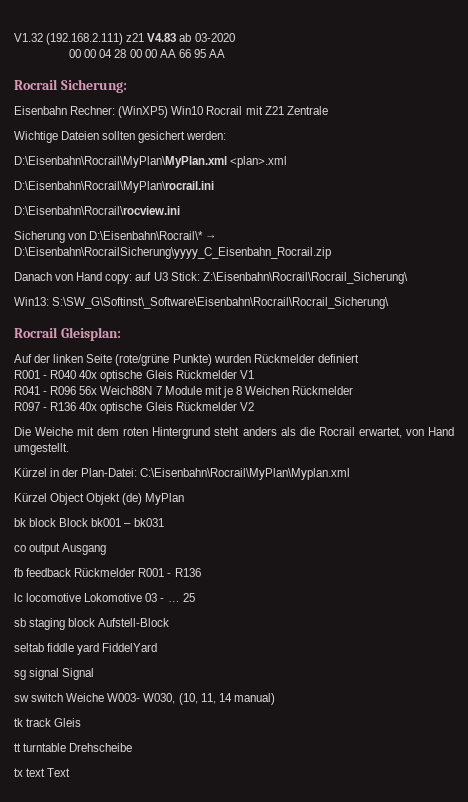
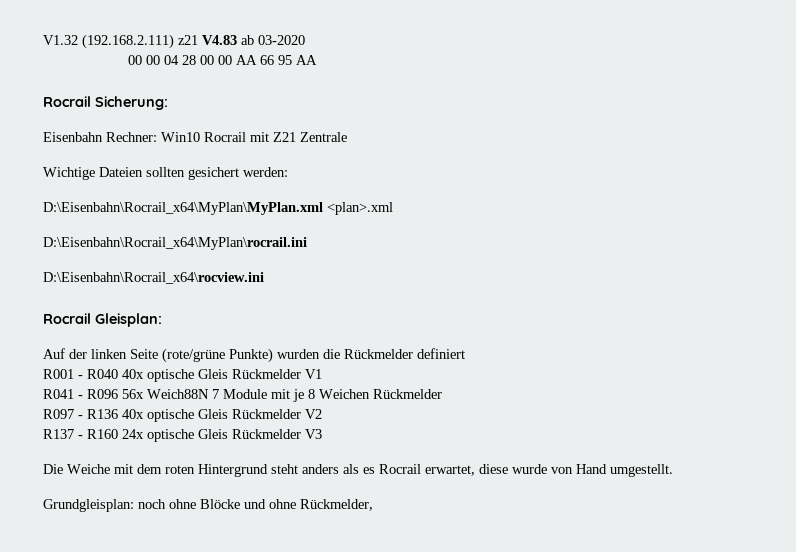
- Eisenbahn Rechner: (WinXP5) Win10 Rocrail mit Z21 Zentrale
+ Eisenbahn Rechner: Win10 Rocrail mit Z21 Zentrale
- D:\Eisenbahn\Rocrail\MyPlan\MyPlan.xml <plan>.xml
+ D:\Eisenbahn\Rocrail_x64\MyPlan\MyPlan.xml <plan>.xml
- D:\Eisenbahn\Rocrail\MyPlan\rocrail.ini
- D:\Eisenbahn\Rocrail\rocview.ini
- Sicherung von D:\Eisenbahn\Rocrail\* → D:\Eisenbahn\RocrailSicherung\yyyy_C_Eisenbahn_Rocrail.zip
- Danach von Hand copy: auf U3 Stick: Z:\Eisenbahn\Rocrail\Rocrail_Sicherung\
- Win13: S:\SW_G\Softinst\_Software\Eisenbahn\Rocrail\Rocrail_Sicherung\
+ D:\Eisenbahn\Rocrail_x64\MyPlan\rocrail.ini
+ D:\Eisenbahn\Rocrail_x64\rocview.ini
- Auf der linken Seite (rote/grüne Punkte) wurden Rückmelder definiert
+ Auf der linken Seite (rote/grüne Punkte) wurden die Rückmelder definiert
+ R137 - R160 24x optische Gleis Rückmelder V3
- Die Weiche mit dem roten Hintergrund steht anders als die Rocrail erwartet, von Hand umgestellt.
+ Die Weiche mit dem roten Hintergrund steht anders als es Rocrail erwartet, diese wurde von Hand umgestellt.
- Kürzel in der Plan-Datei: C:\Eisenbahn\Rocrail\MyPlan\Myplan.xml
- Kürzel Object Objekt (de) MyPlan
- bk block Block bk001 – bk031
- co output Ausgang
- fb feedback Rückmelder R001 - R136
- lc locomotive Lokomotive 03 - … 25
- sb staging block Aufstell-Block
- seltab fiddle yard FiddelYard
- sg signal Signal
- sw switch Weiche W003- W030, (10, 11, 14 manual)
- tk track Gleis
- tt turntable Drehscheibe
- tx text Text
+ Grundgleisplan: noch ohne Blöcke und ohne Rückmelder,

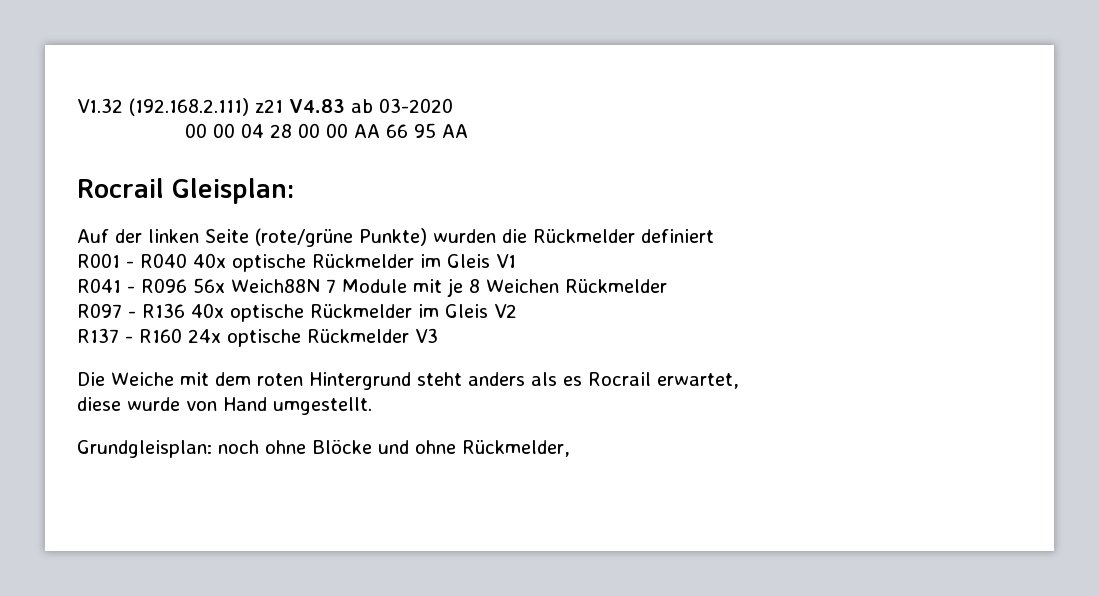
- Rocrail Sicherung:
- Eisenbahn Rechner: Win10 Rocrail mit Z21 Zentrale
- Wichtige Dateien sollten gesichert werden:
- D:\Eisenbahn\Rocrail_x64\MyPlan\MyPlan.xml <plan>.xml
- D:\Eisenbahn\Rocrail_x64\MyPlan\rocrail.ini
- D:\Eisenbahn\Rocrail_x64\rocview.ini
- R001 - R040 40x optische Gleis Rückmelder V1
+ R001 - R040 40x optische Rückmelder im Gleis V1
- R097 - R136 40x optische Gleis Rückmelder V2
+ R097 - R136 40x optische Rückmelder im Gleis V2
- R137 - R160 24x optische Gleis Rückmelder V3
+ R137 - R160 24x optische Rückmelder V3
- Die Weiche mit dem roten Hintergrund steht anders als es Rocrail erwartet, diese wurde von Hand umgestellt.
+ Die Weiche mit dem roten Hintergrund steht anders als es Rocrail erwartet,
+ diese wurde von Hand umgestellt.

